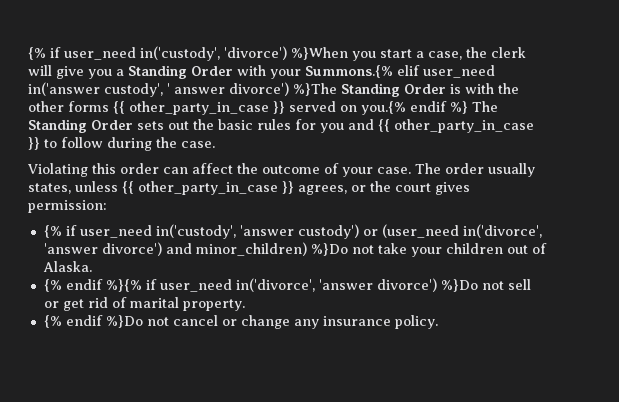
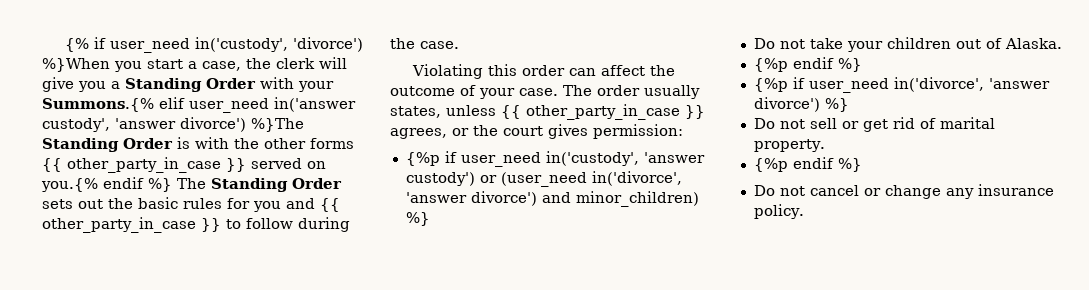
- {% if user_need in('custody', 'divorce') %}When you start a case, the clerk will give you a Standing Order with your Summons.{% elif user_need in('answer custody', ' answer divorce') %}The Standing Order is with the other forms {{ other_party_in_case }} served on you.{% endif %} The Standing Order sets out the basic rules for you and {{ other_party_in_case }} to follow during the case.
+ {% if user_need in('custody', 'divorce') %}When you start a case, the clerk will give you a Standing Order with your Summons.{% elif user_need in('answer custody', 'answer divorce') %}The Standing Order is with the other forms {{ other_party_in_case }} served on you.{% endif %} The Standing Order sets out the basic rules for you and {{ other_party_in_case }} to follow during the case.
- {% if user_need in('custody', 'answer custody') or (user_need in('divorce', 'answer divorce') and minor_children) %}Do not take your children out of Alaska.
- {% endif %}{% if user_need in('divorce', 'answer divorce') %}Do not sell or get rid of marital property.
- {% endif %}Do not cancel or change any insurance policy.
+ {%p if user_need in('custody', 'answer custody') or (user_need in('divorce', 'answer divorce') and minor_children) %}
+ Do not take your children out of Alaska.
+ {%p endif %}
+ {%p if user_need in('divorce', 'answer divorce') %}
+ Do not sell or get rid of marital property.
+ {%p endif %}
+ Do not cancel or change any insurance policy.

